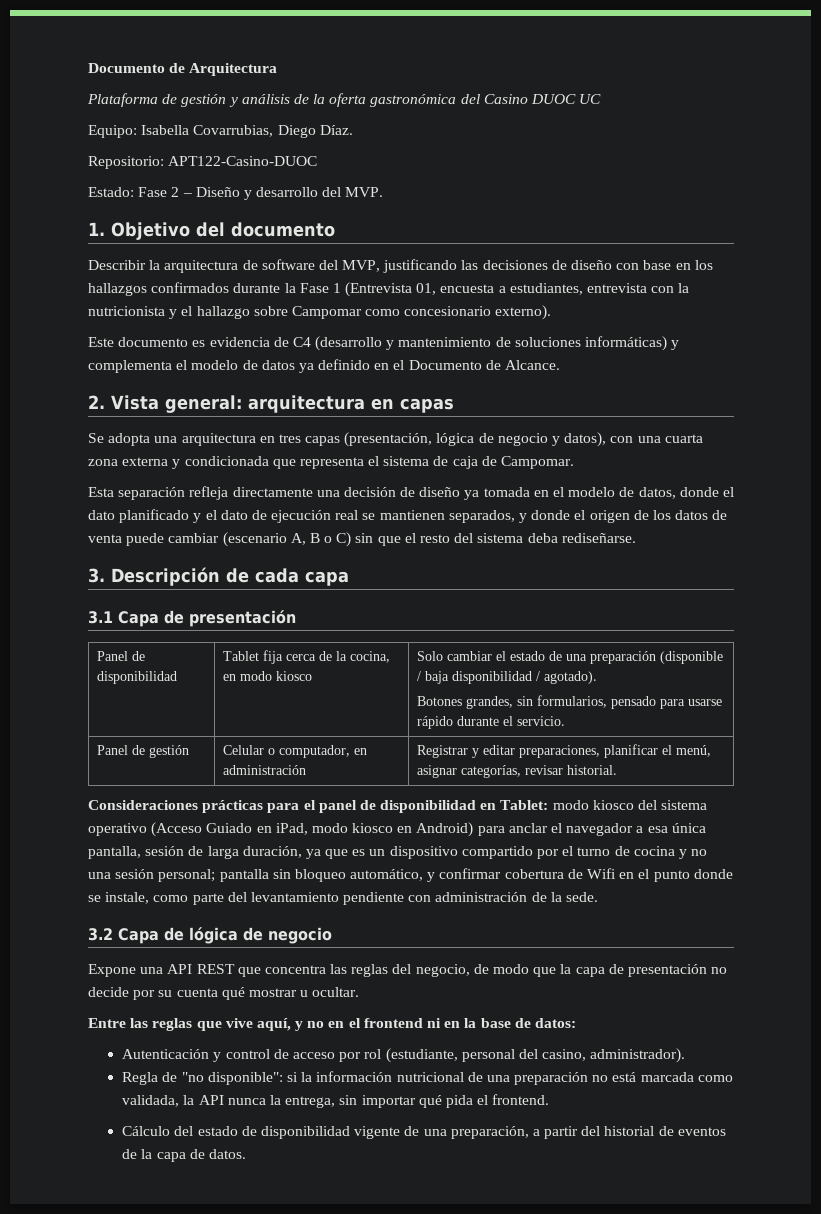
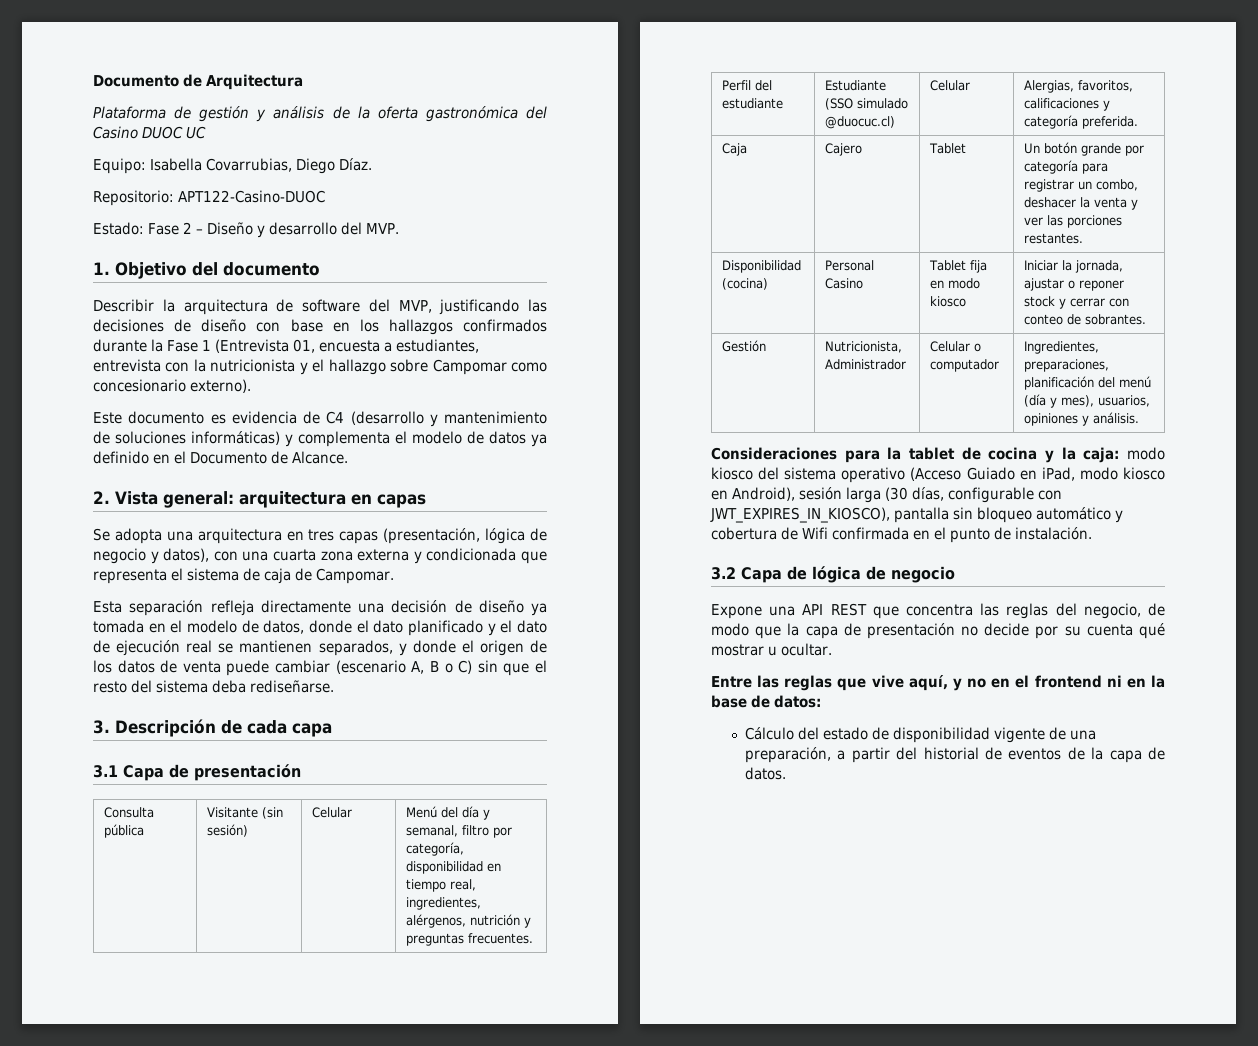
- Panel de disponibilidad | Tablet fija cerca de la cocina, en modo kiosco | Solo cambiar el estado de una preparación (disponible / baja disponibilidad / agotado).
- Botones grandes, sin formularios, pensado para usarse rápido durante el servicio.
- Panel de gestión | Celular o computador, en administración | Registrar y editar preparaciones, planificar el menú, asignar categorías, revisar historial.
- Consideraciones prácticas para el panel de disponibilidad en Tablet: modo kiosco del sistema operativo (Acceso Guiado en iPad, modo kiosco en Android) para anclar el navegador a esa única pantalla, sesión de larga duración, ya que es un dispositivo compartido por el turno de cocina y no una sesión personal; pantalla sin bloqueo automático, y confirmar cobertura de Wifi en el punto donde se instale, como parte del levantamiento pendiente con administración de la sede.
+ Consulta pública | Visitante (sin sesión) | Celular | Menú del día y semanal, filtro por categoría, disponibilidad en tiempo real, ingredientes, alérgenos, nutrición y preguntas frecuentes.
+ Perfil del estudiante | Estudiante (SSO simulado @duocuc.cl) | Celular | Alergias, favoritos, calificaciones y categoría preferida.
+ Caja | Cajero | Tablet | Un botón grande por categoría para registrar un combo, deshacer la venta y ver las porciones restantes.
+ Disponibilidad (cocina) | Personal Casino | Tablet fija en modo kiosco | Iniciar la jornada, ajustar o reponer stock y cerrar con conteo de sobrantes.
+ Gestión | Nutricionista, Administrador | Celular o computador | Ingredientes, preparaciones, planificación del menú (día y mes), usuarios, opiniones y análisis.
+ Consideraciones para la tablet de cocina y la caja: modo kiosco del sistema operativo (Acceso Guiado en iPad, modo kiosco en Android), sesión larga (30 días, configurable con JWT_EXPIRES_IN_KIOSCO), pantalla sin bloqueo automático y cobertura de Wifi confirmada en el punto de instalación.
- Autenticación y control de acceso por rol (estudiante, personal del casino, administrador).
- Regla de "no disponible": si la información nutricional de una preparación no está marcada como validada, la API nunca la entrega, sin importar qué pida el frontend.

